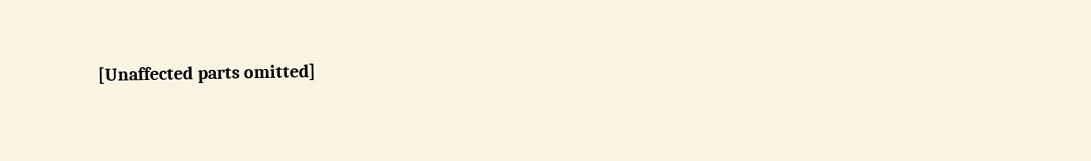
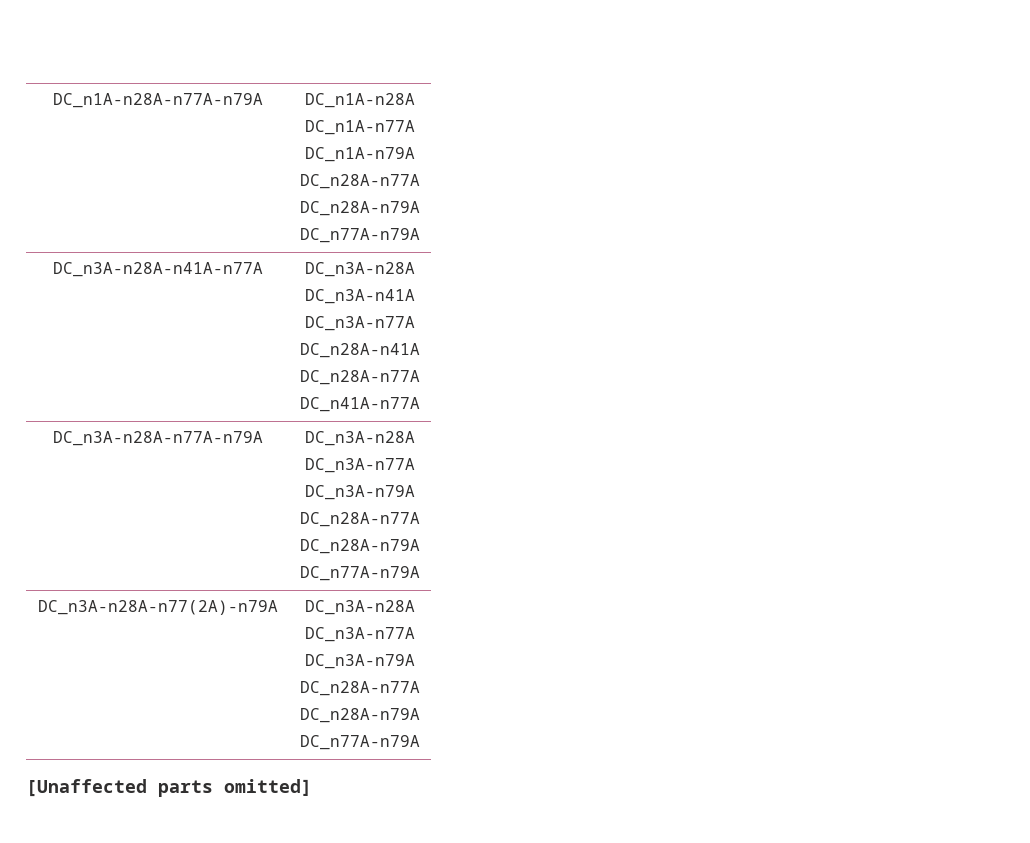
+ DC_n1A-n28A-n77A-n79A | DC_n1A-n28A
+ DC_n1A-n77A
+ DC_n1A-n79A
+ DC_n28A-n77A
+ DC_n28A-n79A
+ DC_n77A-n79A
+ DC_n3A-n28A-n41A-n77A | DC_n3A-n28A
+ DC_n3A-n41A
+ DC_n3A-n77A
+ DC_n28A-n41A
+ DC_n28A-n77A
+ DC_n41A-n77A
+ DC_n3A-n28A-n77A-n79A | DC_n3A-n28A
+ DC_n3A-n77A
+ DC_n3A-n79A
+ DC_n28A-n77A
+ DC_n28A-n79A
+ DC_n77A-n79A
+ DC_n3A-n28A-n77(2A)-n79A | DC_n3A-n28A
+ DC_n3A-n77A
+ DC_n3A-n79A
+ DC_n28A-n77A
+ DC_n28A-n79A
+ DC_n77A-n79A

